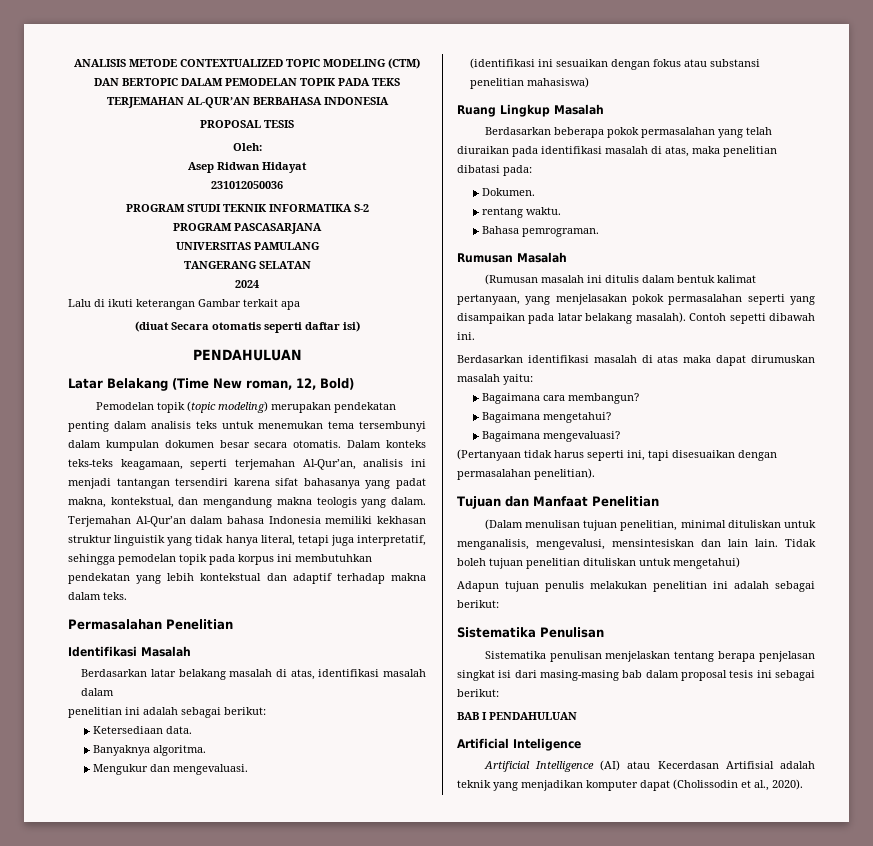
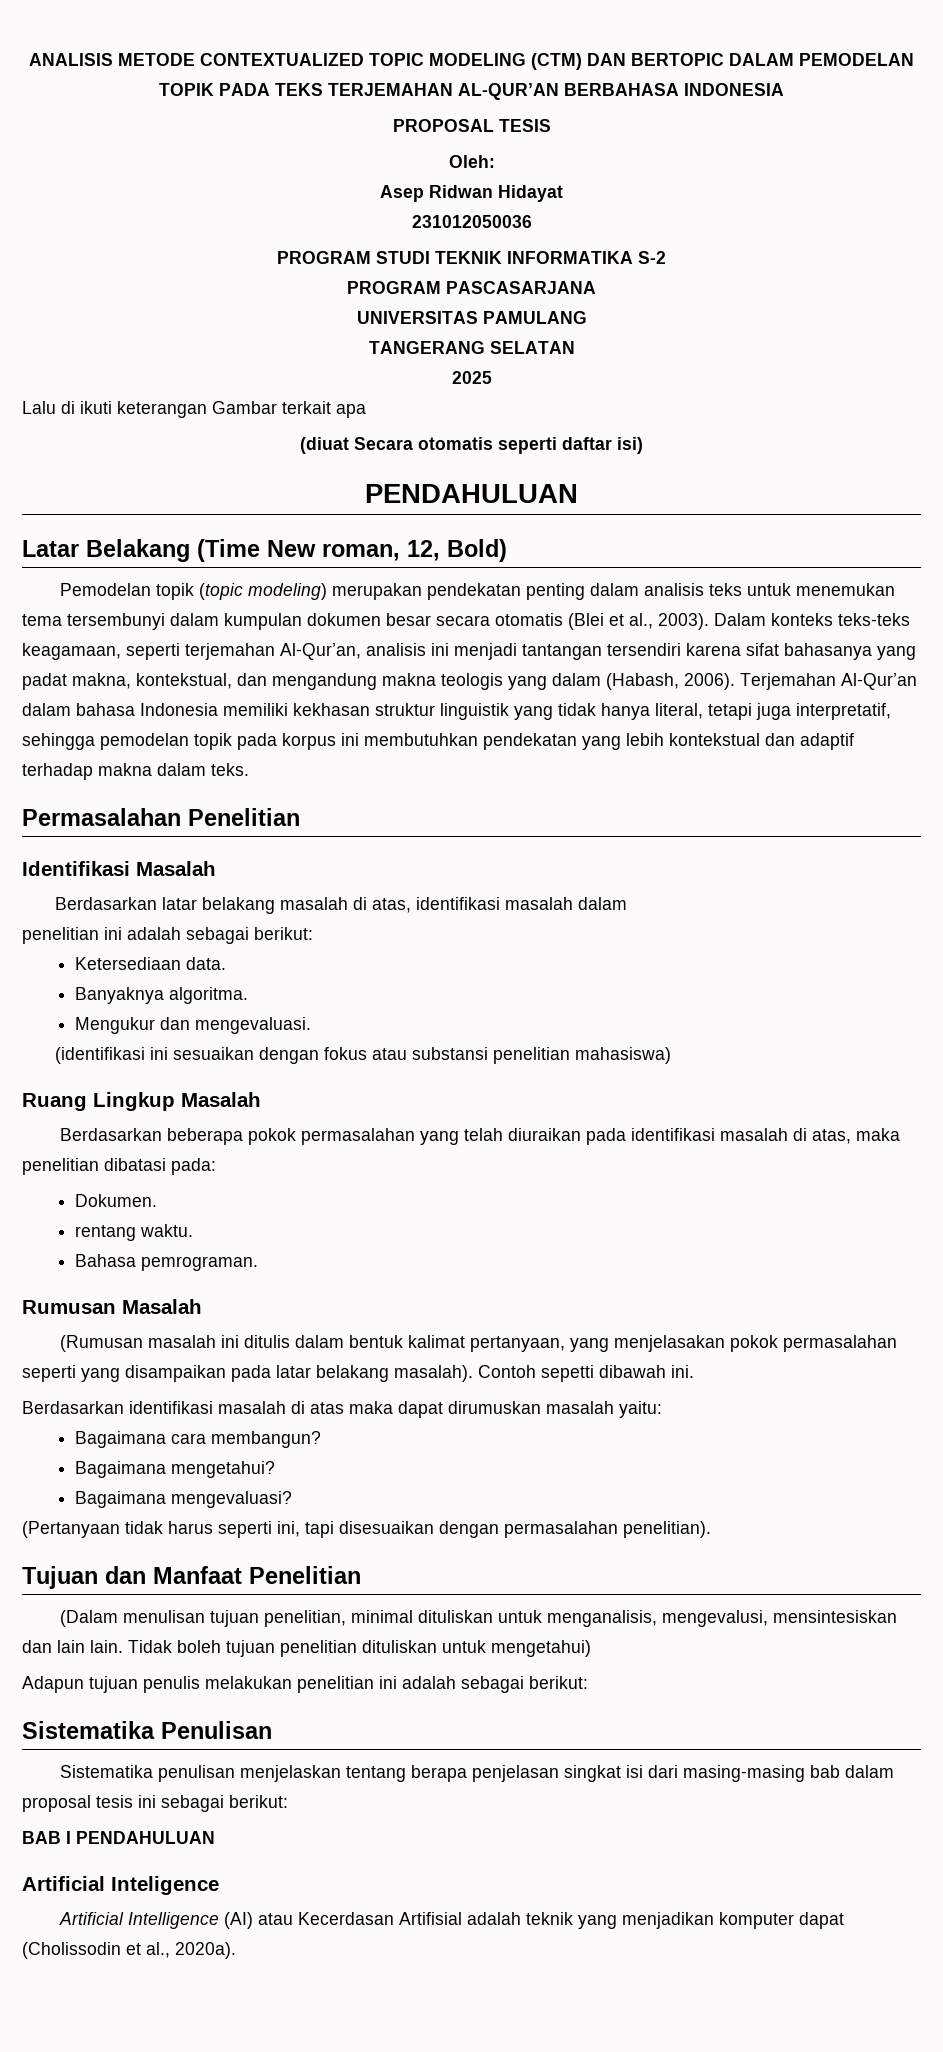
- 2024
+ 2025
- Pemodelan topik (topic modeling) merupakan pendekatan penting dalam analisis teks untuk menemukan tema tersembunyi dalam kumpulan dokumen besar secara otomatis.
+ Pemodelan topik (topic modeling) merupakan pendekatan penting dalam analisis teks untuk menemukan tema tersembunyi dalam kumpulan dokumen besar secara otomatis (Blei et al., 2003).
- Dalam konteks teks-teks keagamaan, seperti terjemahan Al-Qur’an, analisis ini menjadi tantangan tersendiri karena sifat bahasanya yang padat makna, kontekstual, dan mengandung makna teologis yang dalam.
+ Dalam konteks teks-teks keagamaan, seperti terjemahan Al-Qur’an, analisis ini menjadi tantangan tersendiri karena sifat bahasanya yang padat makna, kontekstual, dan mengandung makna teologis yang dalam (Habash, 2006).
- Artificial Intelligence (AI) atau Kecerdasan Artifisial adalah teknik yang menjadikan komputer dapat (Cholissodin et al., 2020).
+ Artificial Intelligence (AI) atau Kecerdasan Artifisial adalah teknik yang menjadikan komputer dapat (Cholissodin et al., 2020a).

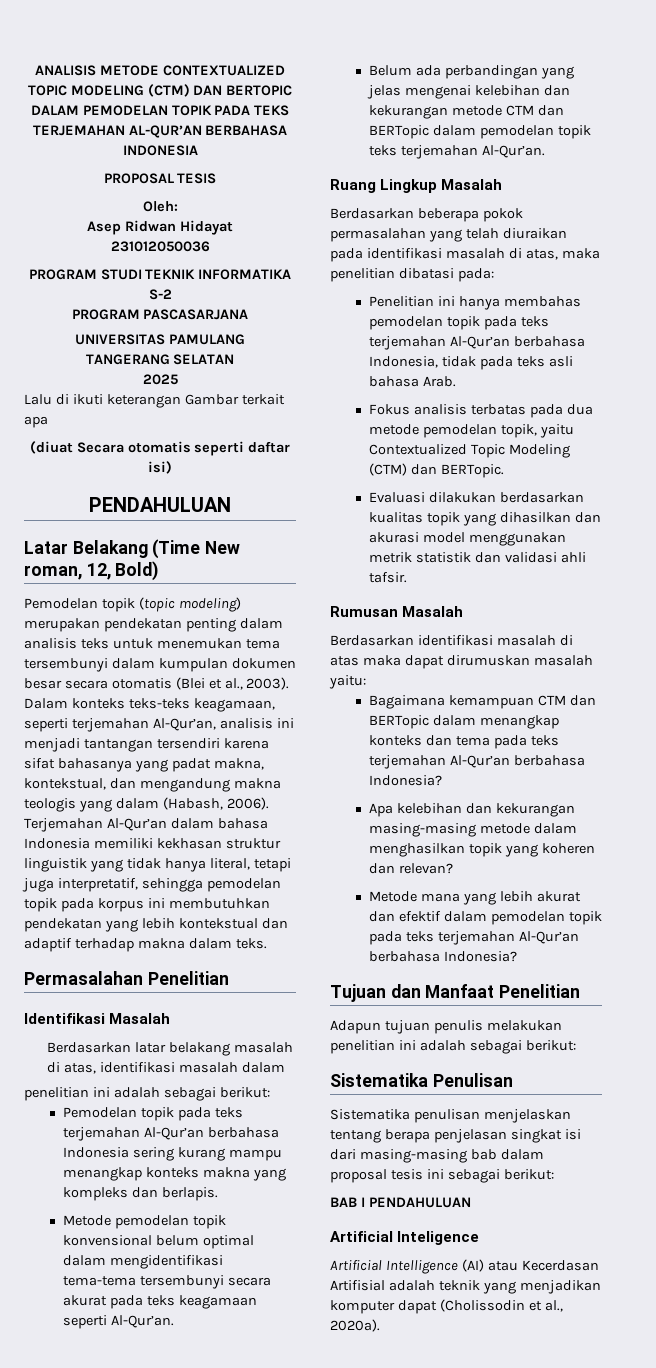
- Ketersediaan data.
- Banyaknya algoritma.
- Mengukur dan mengevaluasi.
- (identifikasi ini sesuaikan dengan fokus atau substansi penelitian mahasiswa)
+ Pemodelan topik pada teks terjemahan Al-Qur’an berbahasa Indonesia sering kurang mampu menangkap konteks makna yang kompleks dan berlapis.
+ Metode pemodelan topik konvensional belum optimal dalam mengidentifikasi tema-tema tersembunyi secara akurat pada teks keagamaan seperti Al-Qur’an.
+ Belum ada perbandingan yang jelas mengenai kelebihan dan kekurangan metode CTM dan BERTopic dalam pemodelan topik teks terjemahan Al-Qur’an.
- Dokumen.
- rentang waktu.
- Bahasa pemrograman.
+ Penelitian ini hanya membahas pemodelan topik pada teks terjemahan Al-Qur’an berbahasa Indonesia, tidak pada teks asli bahasa Arab.
+ Fokus analisis terbatas pada dua metode pemodelan topik, yaitu Contextualized Topic Modeling (CTM) dan BERTopic.
+ Evaluasi dilakukan berdasarkan kualitas topik yang dihasilkan dan akurasi model menggunakan metrik statistik dan validasi ahli tafsir.
  Rumusan Masalah
- (Rumusan masalah ini ditulis dalam bentuk kalimat pertanyaan, yang menjelasakan pokok permasalahan seperti yang disampaikan pada latar belakang masalah). Contoh sepetti dibawah ini.
- Bagaimana cara membangun?
- Bagaimana mengetahui?
- Bagaimana mengevaluasi?
- (Pertanyaan tidak harus seperti ini, tapi disesuaikan dengan permasalahan penelitian).
+ Bagaimana kemampuan CTM dan BERTopic dalam menangkap konteks dan tema pada teks terjemahan Al-Qur’an berbahasa Indonesia?
+ Apa kelebihan dan kekurangan masing-masing metode dalam menghasilkan topik yang koheren dan relevan?
+ Metode mana yang lebih akurat dan efektif dalam pemodelan topik pada teks terjemahan Al-Qur’an berbahasa Indonesia?
  Tujuan dan Manfaat Penelitian
- (Dalam menulisan tujuan penelitian, minimal dituliskan untuk menganalisis, mengevalusi, mensintesiskan dan lain lain. Tidak boleh tujuan penelitian dituliskan untuk mengetahui)

